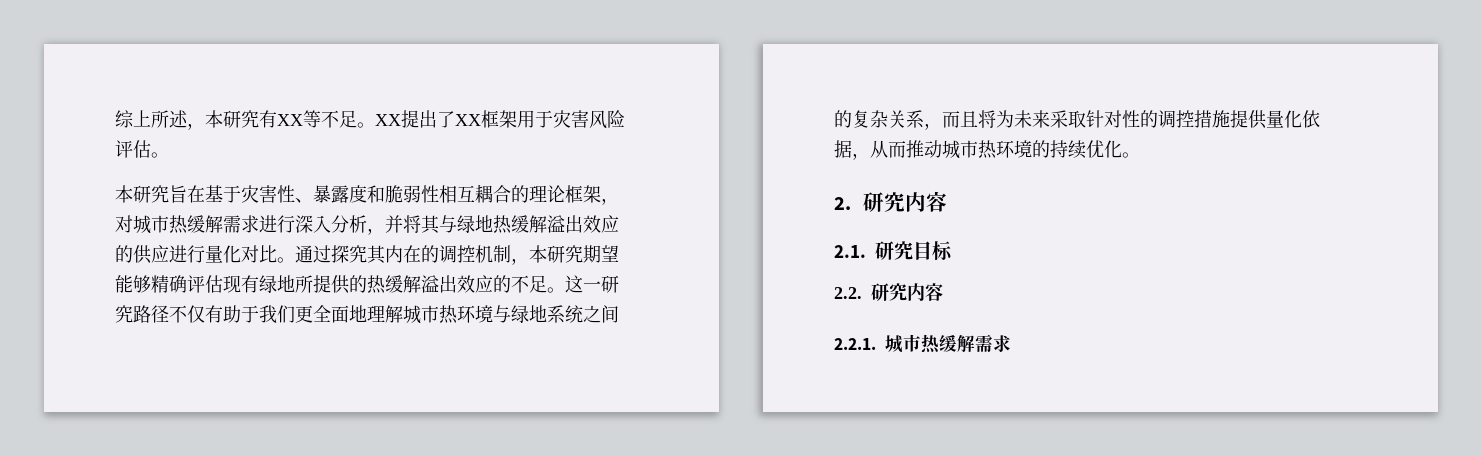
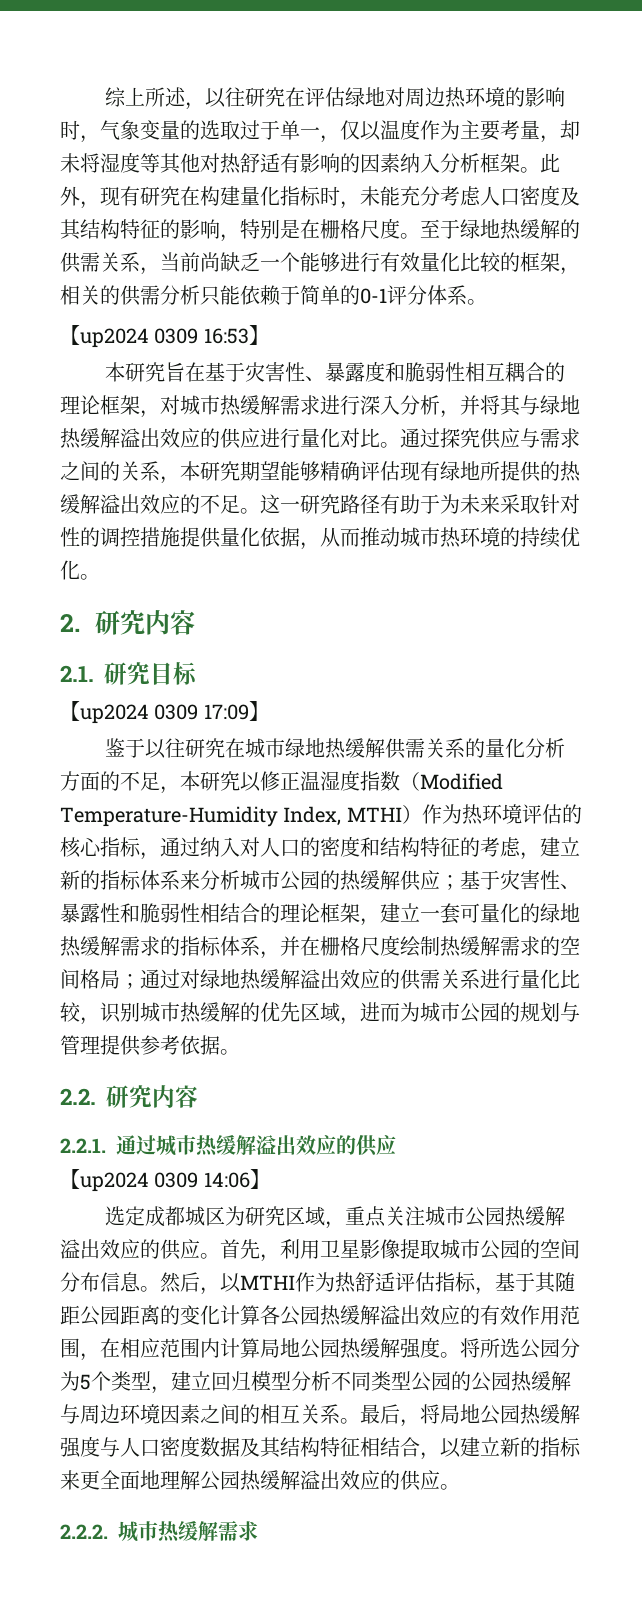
- 综上所述，本研究有XX等不足。XX提出了XX框架用于灾害风险评估。
+ 综上所述，以往研究在评估绿地对周边热环境的影响时，气象变量的选取过于单一，仅以温度作为主要考量，却未将湿度等其他对热舒适有影响的因素纳入分析框架。此外，现有研究在构建量化指标时，未能充分考虑人口密度及其结构特征的影响，特别是在栅格尺度。至于绿地热缓解的供需关系，当前尚缺乏一个能够进行有效量化比较的框架，相关的供需分析只能依赖于简单的0-1评分体系。
+ 【up2024 0309 16:53】
- 通过探究其内在的调控机制，本研究期望能够精确评估现有绿地所提供的热缓解溢出效应的不足。
+ 通过探究供应与需求之间的关系，本研究期望能够精确评估现有绿地所提供的热缓解溢出效应的不足。
- 这一研究路径不仅有助于我们更全面地理解城市热环境与绿地系统之间的复杂关系，而且将为未来采取针对性的调控措施提供量化依据，从而推动城市热环境的持续优化。
+ 这一研究路径有助于为未来采取针对性的调控措施提供量化依据，从而推动城市热环境的持续优化。
+ 【up2024 0309 17:09】
+ 鉴于以往研究在城市绿地热缓解供需关系的量化分析方面的不足，本研究以修正温湿度指数（Modified Temperature-Humidity Index, MTHI）作为热环境评估的核心指标，通过纳入对人口的密度和结构特征的考虑，建立新的指标体系来分析城市公园的热缓解供应；基于灾害性、暴露性和脆弱性相结合的理论框架，建立一套可量化的绿地热缓解需求的指标体系，并在栅格尺度绘制热缓解需求的空间格局；通过对绿地热缓解溢出效应的供需关系进行量化比较，识别城市热缓解的优先区域，进而为城市公园的规划与管理提供参考依据。
  2.2.研究内容
- 2.2.1.城市热缓解需求
+ 2.2.1.通过城市热缓解溢出效应的供应
+ 【up2024 0309 14:06】
+ 选定成都城区为研究区域，重点关注城市公园热缓解溢出效应的供应。首先，利用卫星影像提取城市公园的空间分布信息。然后，以MTHI作为热舒适评估指标，基于其随距公园距离的变化计算各公园热缓解溢出效应的有效作用范围，在相应范围内计算局地公园热缓解强度。将所选公园分为5个类型，建立回归模型分析不同类型公园的公园热缓解与周边环境因素之间的相互关系。最后，将局地公园热缓解强度与人口密度数据及其结构特征相结合，以建立新的指标来更全面地理解公园热缓解溢出效应的供应。
+ 2.2.2.城市热缓解需求

